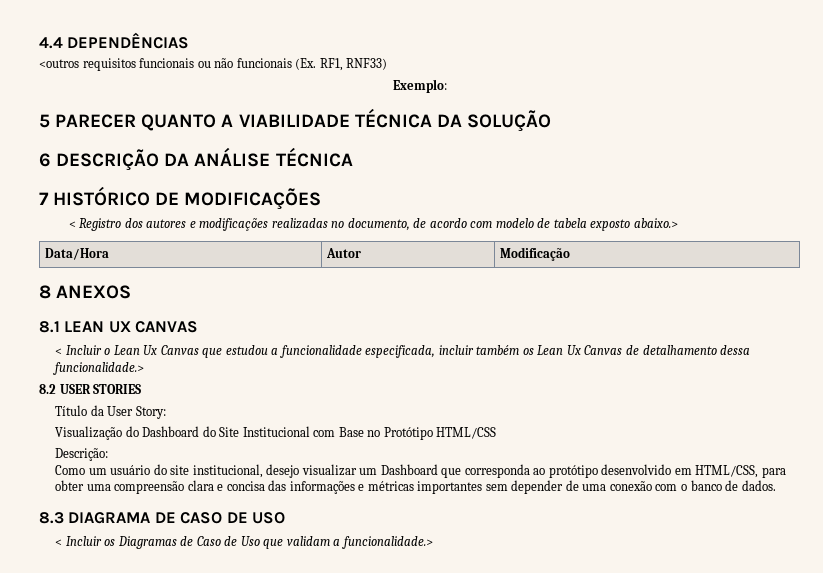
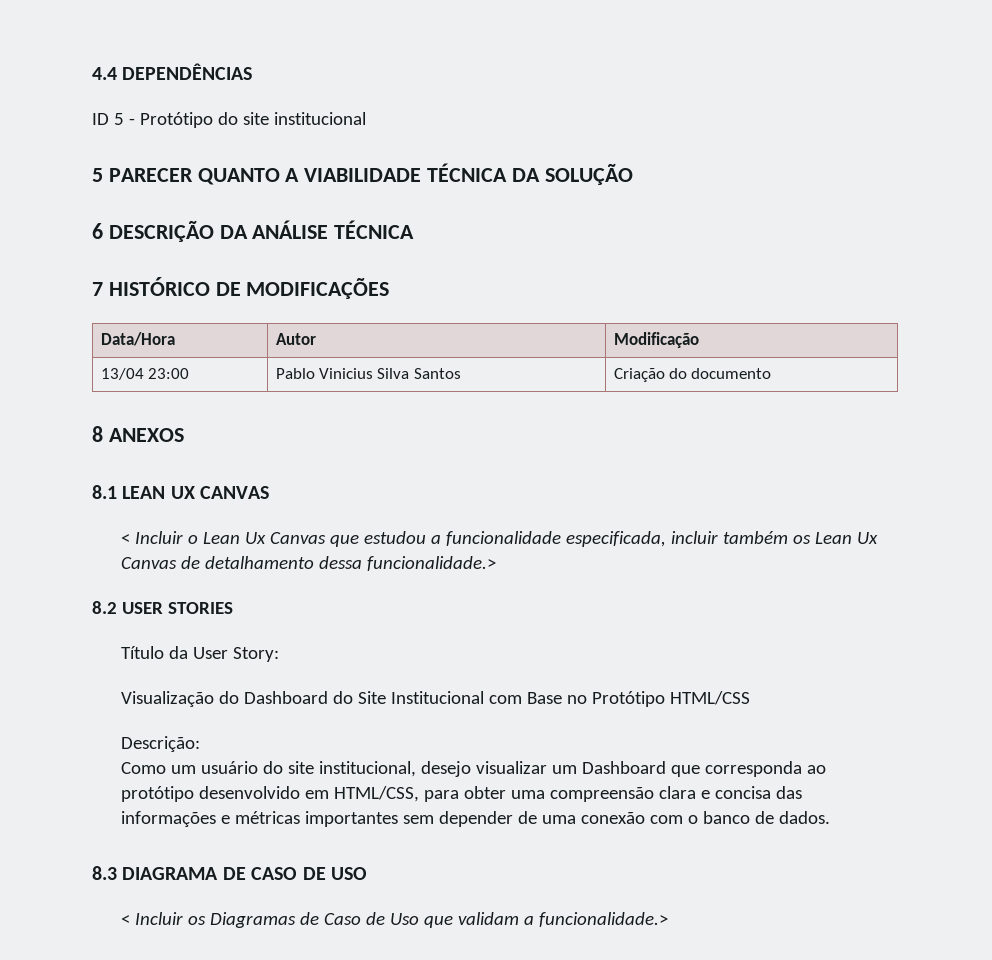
- <outros requisitos funcionais ou não funcionais (Ex. RF1, RNF33)
- Exemplo:
+ ID 5 - Protótipo do site institucional
- < Registro dos autores e modificações realizadas no documento, de acordo com modelo de tabela exposto abaixo.>
  Data/Hora | Autor | Modificação
+ 13/04 23:00 | Pablo Vinicius Silva Santos | Criação do documento

